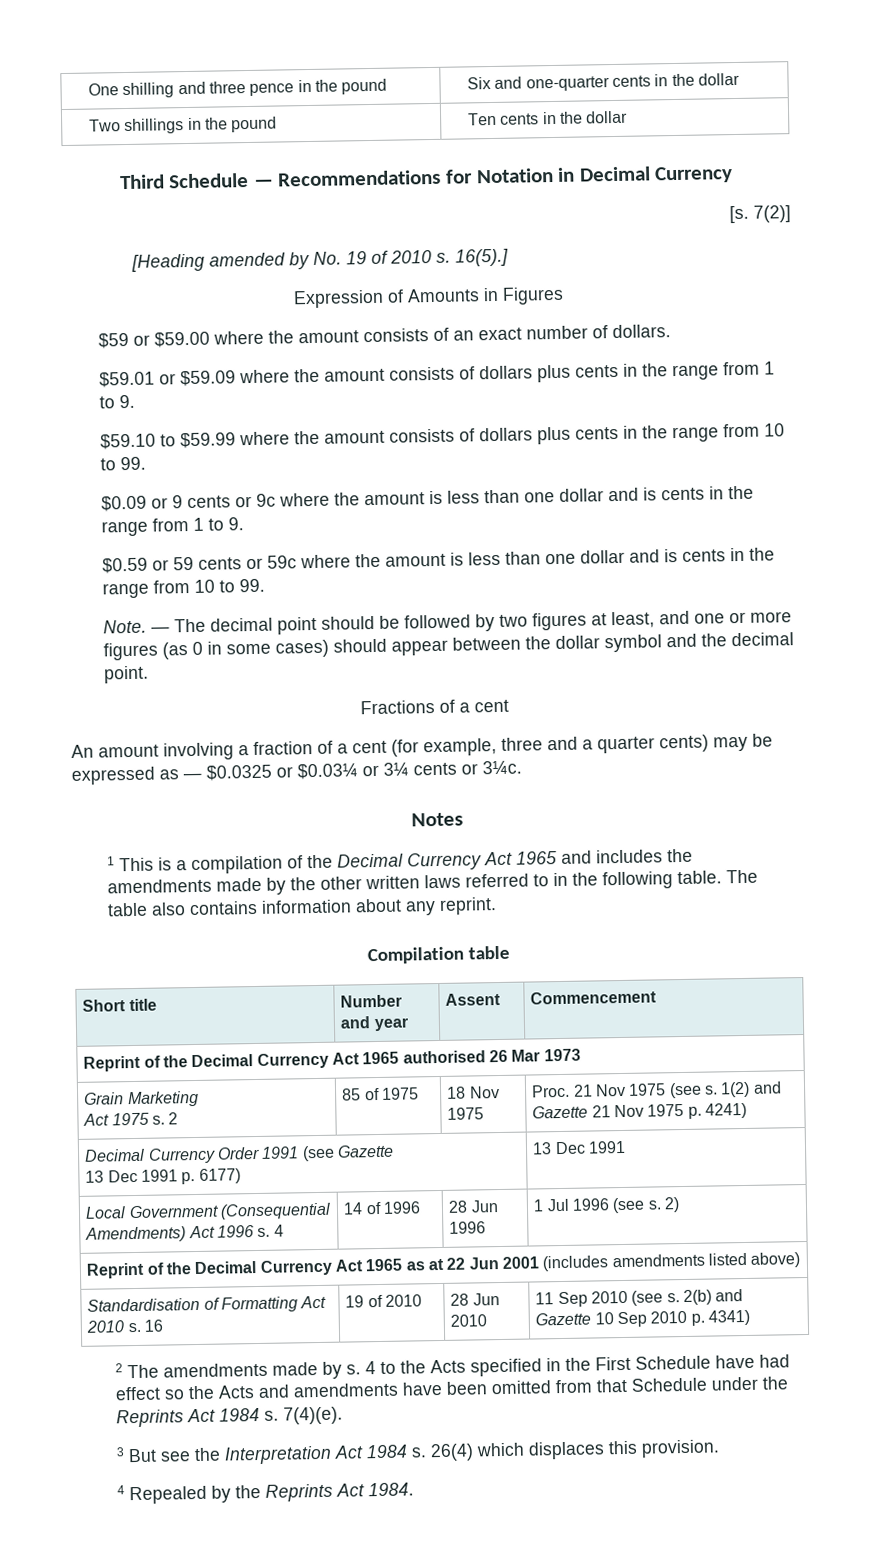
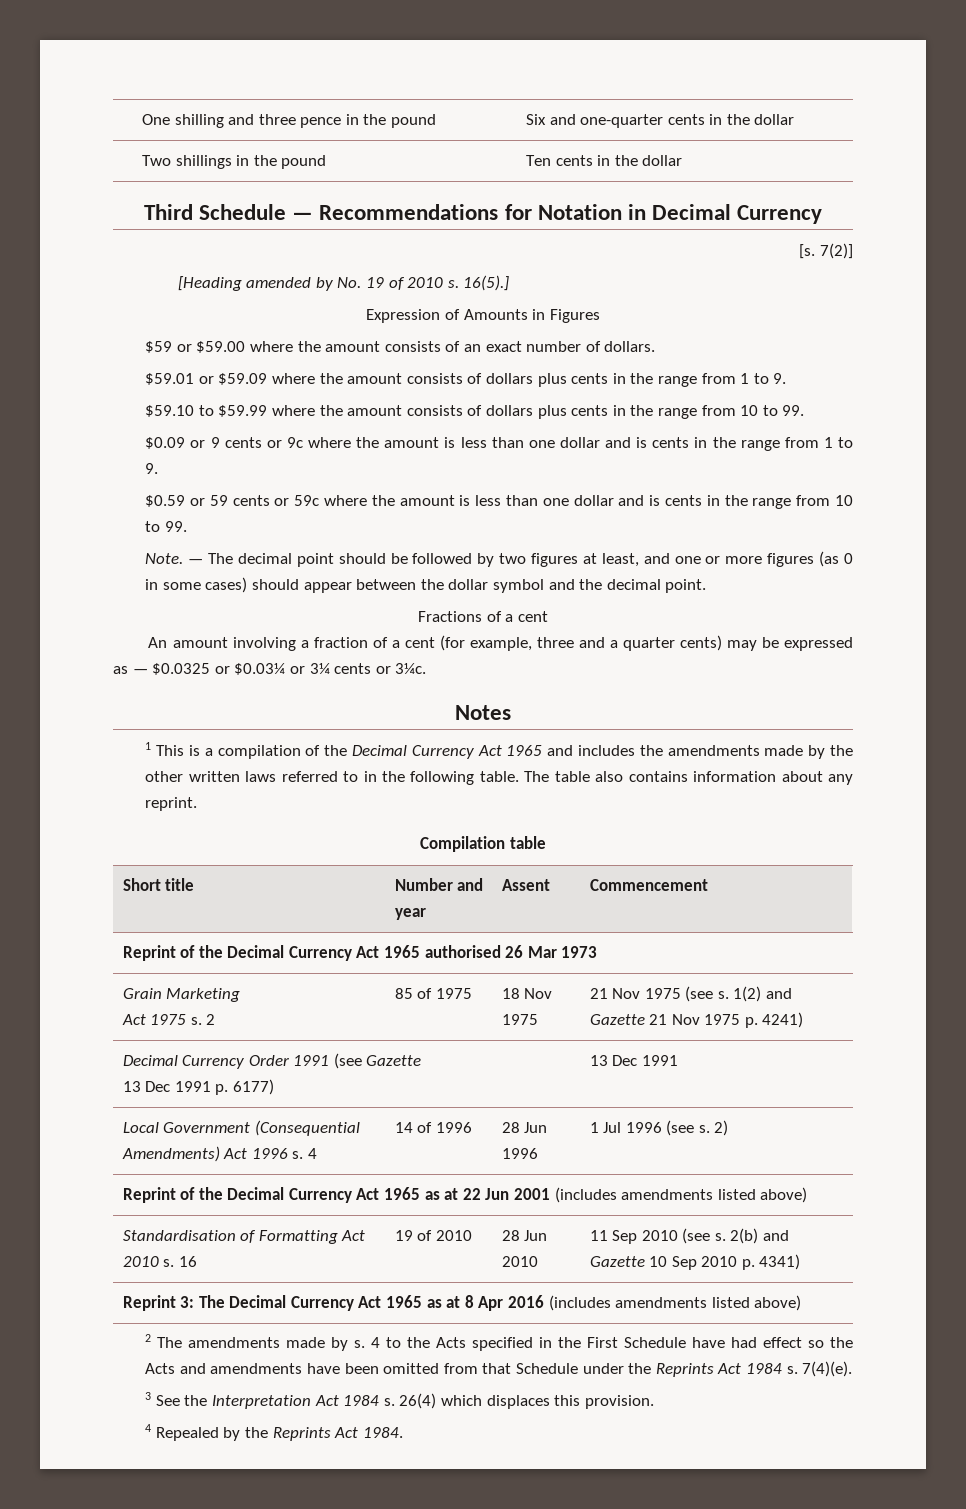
  Grain Marketing
- Act 1975 s. 2 | 85 of 1975 | 18 Nov 1975 | Proc. 21 Nov 1975 (see s. 1(2) and Gazette 21 Nov 1975 p. 4241)
+ Act 1975 s. 2 | 85 of 1975 | 18 Nov 1975 | 21 Nov 1975 (see s. 1(2) and Gazette 21 Nov 1975 p. 4241)
+ Reprint 3: The Decimal Currency Act 1965 as at 8 Apr 2016 (includes amendments listed above)
- 3 But see the Interpretation Act 1984 s.
+ 3 See the Interpretation Act 1984 s.

